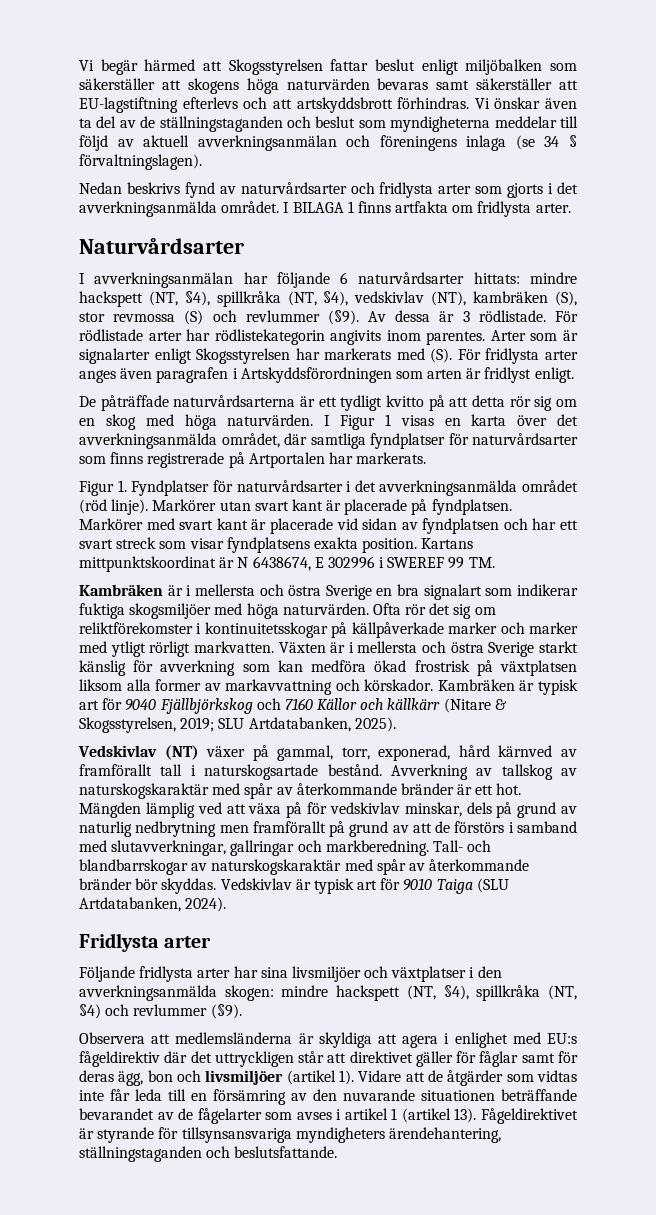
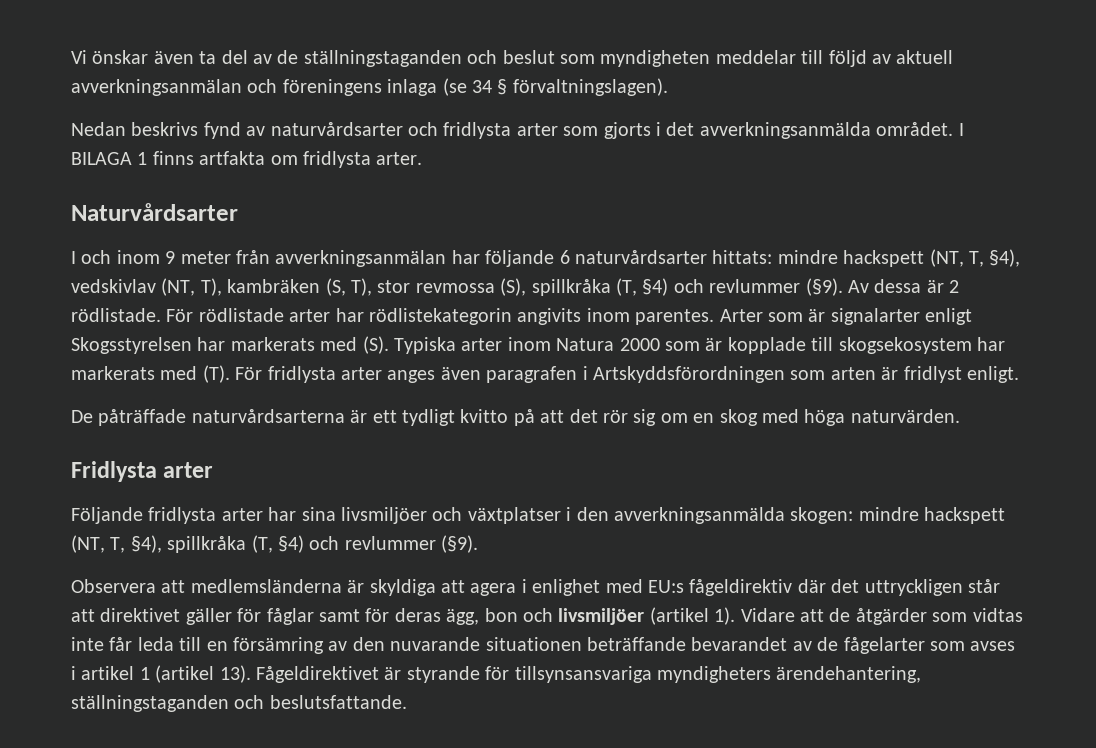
- Vi begär härmed att Skogsstyrelsen fattar beslut enligt miljöbalken som säkerställer att skogens höga naturvärden bevaras samt säkerställer att EU-lagstiftning efterlevs och att artskyddsbrott förhindras. Vi önskar även ta del av de ställningstaganden och beslut som myndigheterna meddelar till följd av aktuell avverkningsanmälan och föreningens inlaga (se 34 § förvaltningslagen).
+ Vi önskar även ta del av de ställningstaganden och beslut som myndigheten meddelar till följd av aktuell avverkningsanmälan och föreningens inlaga (se 34 § förvaltningslagen).
- I avverkningsanmälan har följande 6 naturvårdsarter hittats: mindre hackspett (NT, §4), spillkråka (NT, §4), vedskivlav (NT), kambräken (S), stor revmossa (S) och revlummer (§9).
+ I och inom 9 meter från avverkningsanmälan har följande 6 naturvårdsarter hittats: mindre hackspett (NT, T, §4), vedskivlav (NT, T), kambräken (S, T), stor revmossa (S), spillkråka (T, §4) och revlummer (§9).
- Av dessa är 3 rödlistade.
+ Av dessa är 2 rödlistade.
- Arter som är signalarter enligt Skogsstyrelsen har markerats med (S). För fridlysta arter anges även paragrafen i Artskyddsförordningen som arten är fridlyst enligt.
+ Arter som är signalarter enligt Skogsstyrelsen har markerats med (S). Typiska arter inom Natura 2000 som är kopplade till skogsekosystem har markerats med (T). För fridlysta arter anges även paragrafen i Artskyddsförordningen som arten är fridlyst enligt.
- De påträffade naturvårdsarterna är ett tydligt kvitto på att detta rör sig om en skog med höga naturvärden. I Figur 1 visas en karta över det avverkningsanmälda området, där samtliga fyndplatser för naturvårdsarter som finns registrerade på Artportalen har markerats.
- Figur 1. Fyndplatser för naturvårdsarter i det avverkningsanmälda området (röd linje). Markörer utan svart kant är placerade på fyndplatsen. Markörer med svart kant är placerade vid sidan av fyndplatsen och har ett svart streck som visar fyndplatsens exakta position. Kartans mittpunktskoordinat är N 6438674, E 302996 i SWEREF 99 TM.
- Kambräken är i mellersta och östra Sverige en bra signalart som indikerar fuktiga skogsmiljöer med höga naturvärden. Ofta rör det sig om reliktförekomster i kontinuitetsskogar på källpåverkade marker och marker med ytligt rörligt markvatten. Växten är i mellersta och östra Sverige starkt känslig för avverkning som kan medföra ökad frostrisk på växtplatsen liksom alla former av markavvattning och körskador. Kambräken är typisk art för 9040 Fjällbjörkskog och 7160 Källor och källkärr (Nitare & Skogsstyrelsen, 2019; SLU Artdatabanken, 2025).
- Vedskivlav (NT) växer på gammal, torr, exponerad, hård kärnved av framförallt tall i naturskogsartade bestånd. Avverkning av tallskog av naturskogskaraktär med spår av återkommande bränder är ett hot. Mängden lämplig ved att växa på för vedskivlav minskar, dels på grund av naturlig nedbrytning men framförallt på grund av att de förstörs i samband med slutavverkningar, gallringar och markberedning. Tall- och blandbarrskogar av naturskogskaraktär med spår av återkommande bränder bör skyddas. Vedskivlav är typisk art för 9010 Taiga (SLU Artdatabanken, 2024).
+ De påträffade naturvårdsarterna är ett tydligt kvitto på att det rör sig om en skog med höga naturvärden.
- Följande fridlysta arter har sina livsmiljöer och växtplatser i den avverkningsanmälda skogen: mindre hackspett (NT, §4), spillkråka (NT, §4) och revlummer (§9).
+ Följande fridlysta arter har sina livsmiljöer och växtplatser i den avverkningsanmälda skogen: mindre hackspett (NT, T, §4), spillkråka (T, §4) och revlummer (§9).

